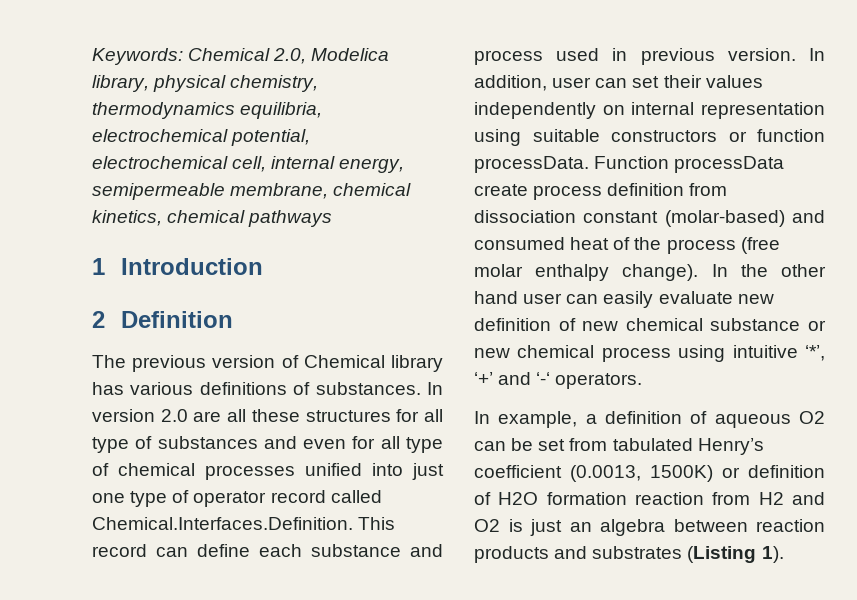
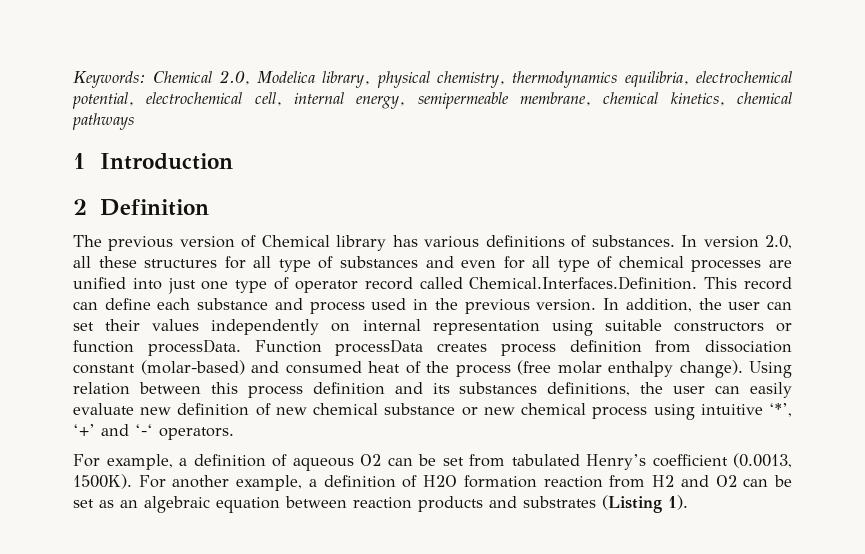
- In version 2.0 are all these structures for all type of substances and even for all type of chemical processes unified into just one type of operator record called Chemical.Interfaces.Definition. This record can define each substance and process used in previous version.
+ In version 2.0, all these structures for all type of substances and even for all type of chemical processes are unified into just one type of operator record called Chemical.Interfaces.Definition. This record can define each substance and process used in the previous version.
- In addition, user can set their values independently on internal representation using suitable constructors or function processData.
+ In addition, the user can set their values independently on internal representation using suitable constructors or function processData.
- Function processData create process definition from dissociation constant (molar-based) and consumed heat of the process (free molar enthalpy change).
+ Function processData creates process definition from dissociation constant (molar-based) and consumed heat of the process (free molar enthalpy change).
- In the other hand user can easily evaluate new definition of new chemical substance or new chemical process using intuitive ‘*’, ‘+’ and ‘-‘ operators.
+ Using relation between this process definition and its substances definitions, the user can easily evaluate new definition of new chemical substance or new chemical process using intuitive ‘*’, ‘+’ and ‘-‘ operators.
- In example, a definition of aqueous O2 can be set from tabulated Henry’s coefficient (0.0013, 1500K) or definition of H2O formation reaction from H2 and O2 is just an algebra between reaction products and substrates (Listing 1).
+ For example, a definition of aqueous O2 can be set from tabulated Henry’s coefficient (0.0013, 1500K). For another example, a definition of H2O formation reaction from H2 and O2 can be set as an algebraic equation between reaction products and substrates (Listing 1).

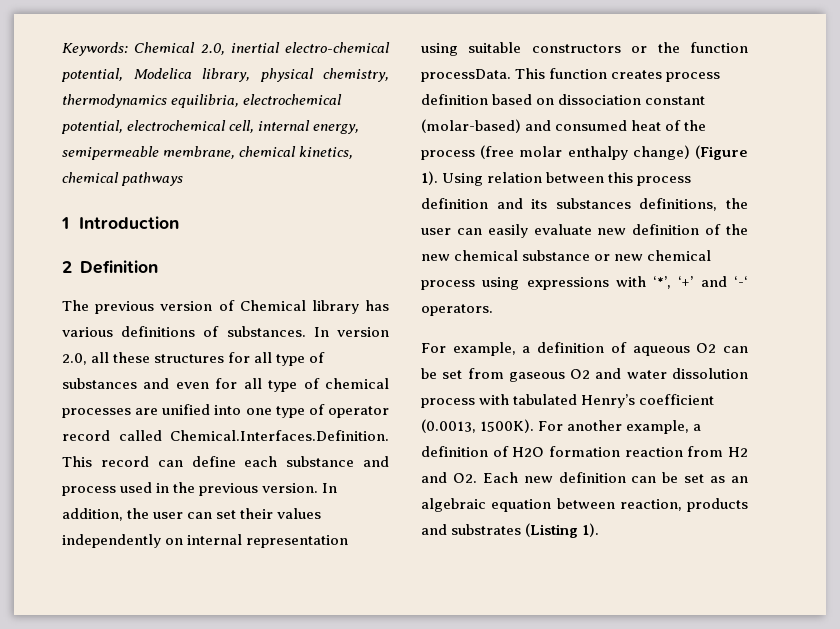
- Keywords: Chemical 2.0, Modelica library, physical chemistry, thermodynamics equilibria, electrochemical potential, electrochemical cell, internal energy, semipermeable membrane, chemical kinetics, chemical pathways
+ Keywords: Chemical 2.0, inertial electro-chemical potential, Modelica library, physical chemistry, thermodynamics equilibria, electrochemical potential, electrochemical cell, internal energy, semipermeable membrane, chemical kinetics, chemical pathways
- In version 2.0, all these structures for all type of substances and even for all type of chemical processes are unified into just one type of operator record called Chemical.Interfaces.Definition. This record can define each substance and process used in the previous version.
+ In version 2.0, all these structures for all type of substances and even for all type of chemical processes are unified into one type of operator record called Chemical.Interfaces.Definition. This record can define each substance and process used in the previous version.
- In addition, the user can set their values independently on internal representation using suitable constructors or function processData.
+ In addition, the user can set their values independently on internal representation using suitable constructors or the function processData.
- Function processData creates process definition from dissociation constant (molar-based) and consumed heat of the process (free molar enthalpy change).
+ This function creates process definition based on dissociation constant (molar-based) and consumed heat of the process (free molar enthalpy change) (Figure 1).
- Using relation between this process definition and its substances definitions, the user can easily evaluate new definition of new chemical substance or new chemical process using intuitive ‘*’, ‘+’ and ‘-‘ operators.
+ Using relation between this process definition and its substances definitions, the user can easily evaluate new definition of the new chemical substance or new chemical process using expressions with ‘*’, ‘+’ and ‘-‘ operators.
- For example, a definition of aqueous O2 can be set from tabulated Henry’s coefficient (0.0013, 1500K).
+ For example, a definition of aqueous O2 can be set from gaseous O2 and water dissolution process with tabulated Henry’s coefficient (0.0013, 1500K).
- For another example, a definition of H2O formation reaction from H2 and O2 can be set as an algebraic equation between reaction products and substrates (Listing 1).
+ For another example, a definition of H2O formation reaction from H2 and O2. Each new definition can be set as an algebraic equation between reaction, products and substrates (Listing 1).

